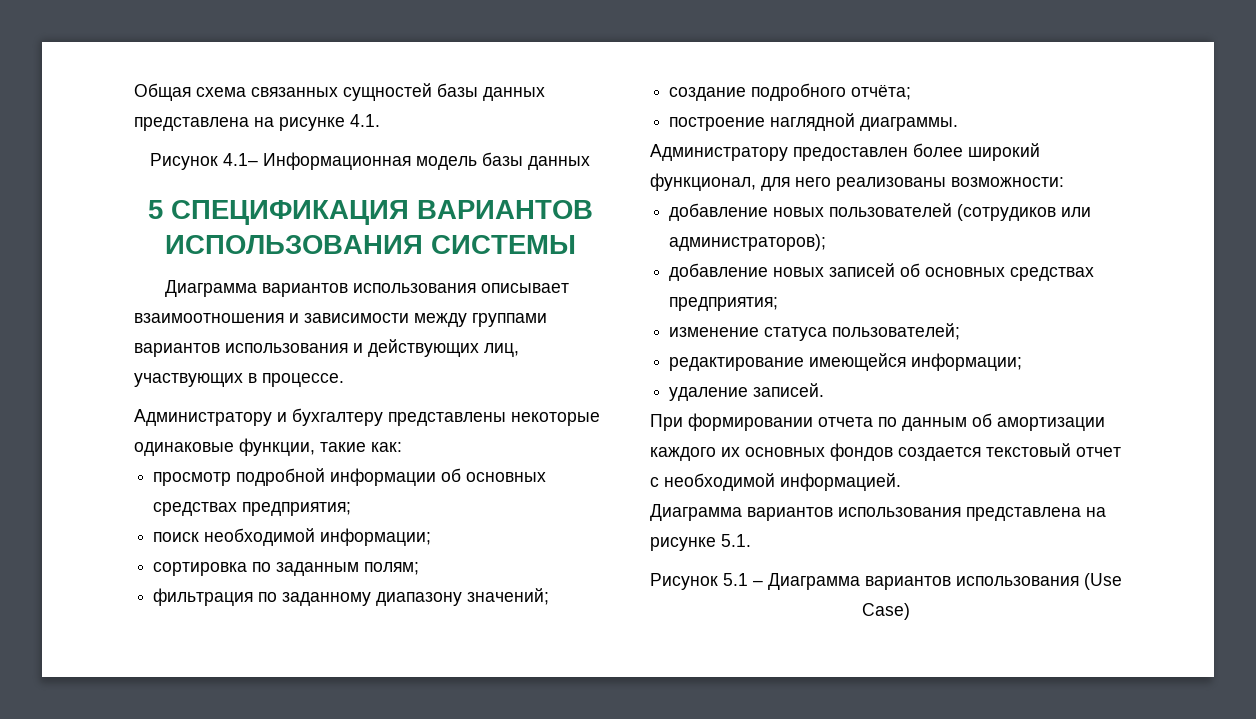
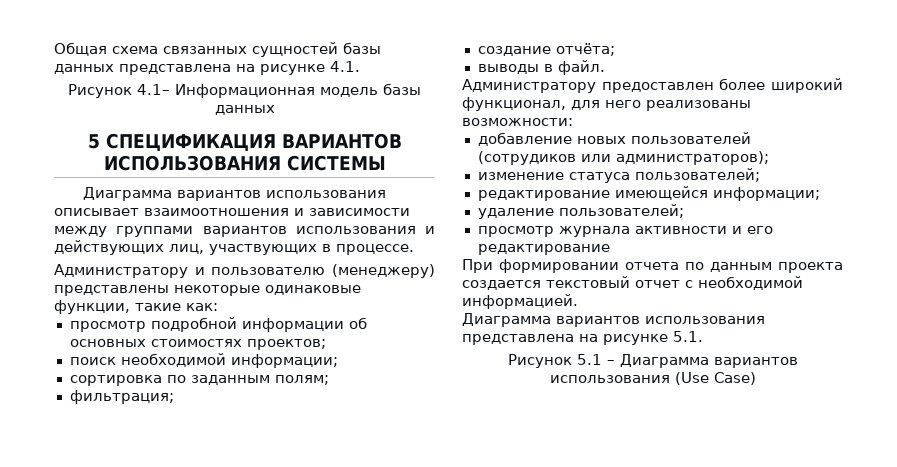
- Администратору и бухгалтеру представлены некоторые одинаковые функции, такие как:
+ Администратору и пользователю (менеджеру) представлены некоторые одинаковые функции, такие как:
- просмотр подробной информации об основных средствах предприятия;
+ просмотр подробной информации об основных стоимостях проектов;
- фильтрация по заданному диапазону значений;
+ фильтрация;
- создание подробного отчёта;
+ создание отчёта;
- построение наглядной диаграммы.
+ выводы в файл.
- добавление новых записей об основных средствах предприятия;
- удаление записей.
+ удаление пользователей;
+ просмотр журнала активности и его редактирование
- При формировании отчета по данным об амортизации каждого их основных фондов создается текстовый отчет с необходимой информацией.
+ При формировании отчета по данным проекта создается текстовый отчет с необходимой информацией.

